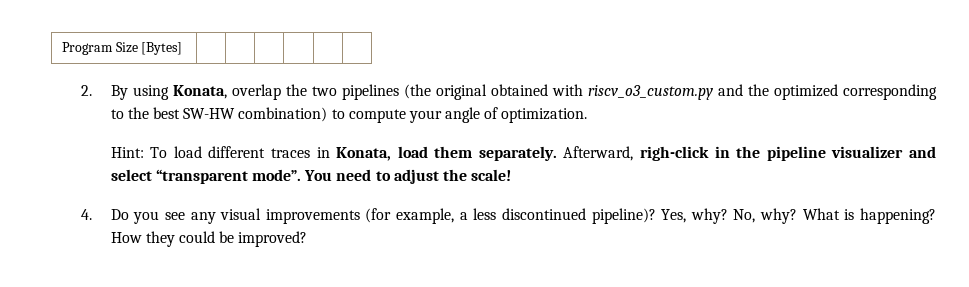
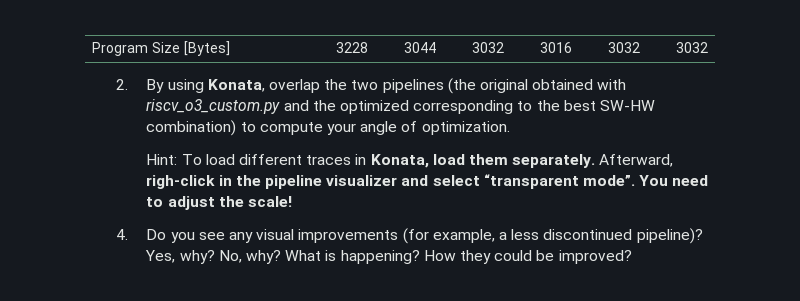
- Program Size [Bytes] | | | | | |
+ Program Size [Bytes] | 3228 | 3044 | 3032 | 3016 | 3032 | 3032

